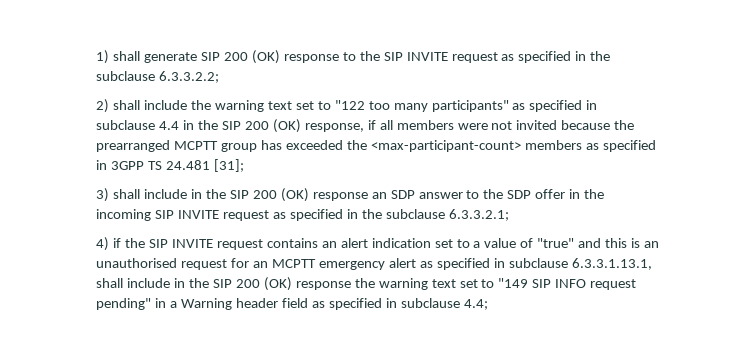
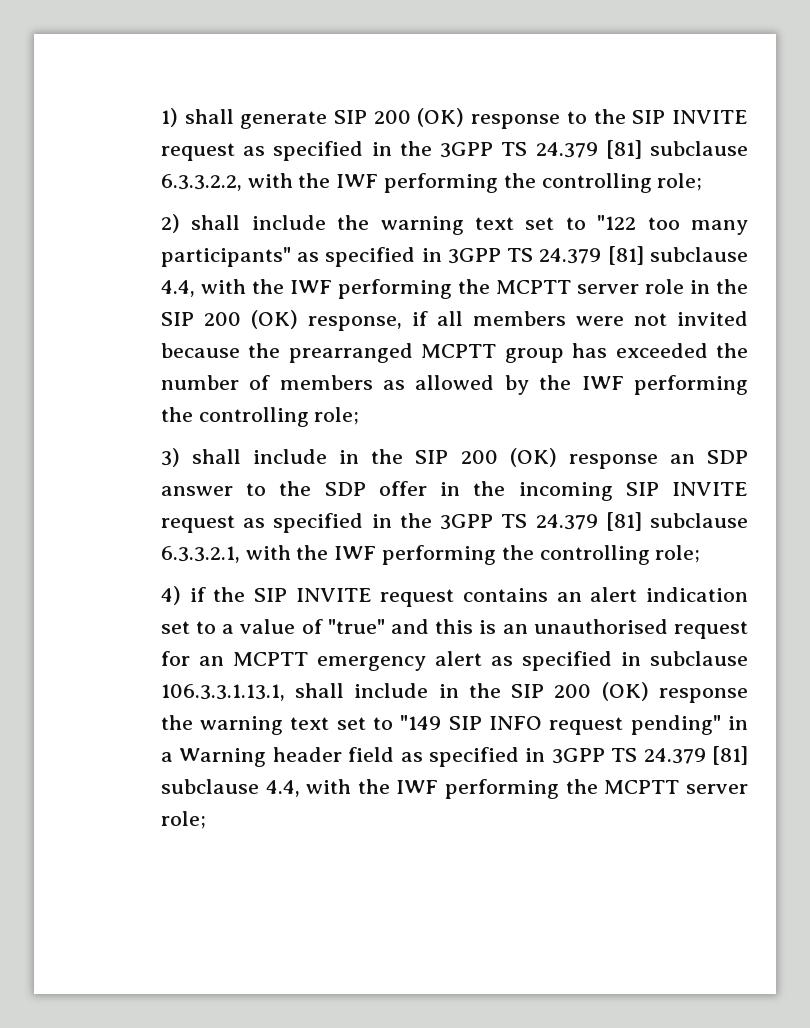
- 1) shall generate SIP 200 (OK) response to the SIP INVITE request as specified in the subclause 6.3.3.2.2;
+ 1) shall generate SIP 200 (OK) response to the SIP INVITE request as specified in the 3GPP TS 24.379 [81] subclause 6.3.3.2.2, with the IWF performing the controlling role;
- 2) shall include the warning text set to "122 too many participants" as specified in subclause 4.4 in the SIP 200 (OK) response, if all members were not invited because the prearranged MCPTT group has exceeded the <max-participant-count> members as specified in 3GPP TS 24.481 [31];
+ 2) shall include the warning text set to "122 too many participants" as specified in 3GPP TS 24.379 [81] subclause 4.4, with the IWF performing the MCPTT server role in the SIP 200 (OK) response, if all members were not invited because the prearranged MCPTT group has exceeded the number of members as allowed by the IWF performing the controlling role;
- 3) shall include in the SIP 200 (OK) response an SDP answer to the SDP offer in the incoming SIP INVITE request as specified in the subclause 6.3.3.2.1;
+ 3) shall include in the SIP 200 (OK) response an SDP answer to the SDP offer in the incoming SIP INVITE request as specified in the 3GPP TS 24.379 [81] subclause 6.3.3.2.1, with the IWF performing the controlling role;
- 4) if the SIP INVITE request contains an alert indication set to a value of "true" and this is an unauthorised request for an MCPTT emergency alert as specified in subclause 6.3.3.1.13.1, shall include in the SIP 200 (OK) response the warning text set to "149 SIP INFO request pending" in a Warning header field as specified in subclause 4.4;
+ 4) if the SIP INVITE request contains an alert indication set to a value of "true" and this is an unauthorised request for an MCPTT emergency alert as specified in subclause 106.3.3.1.13.1, shall include in the SIP 200 (OK) response the warning text set to "149 SIP INFO request pending" in a Warning header field as specified in 3GPP TS 24.379 [81] subclause 4.4, with the IWF performing the MCPTT server role;

